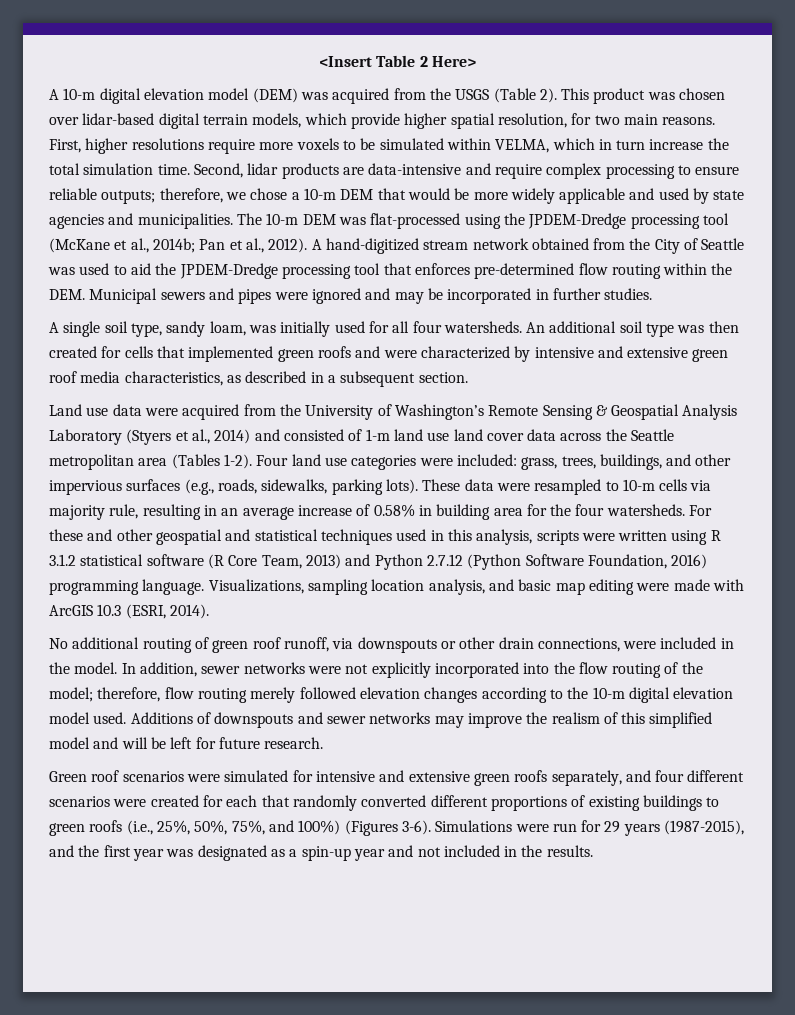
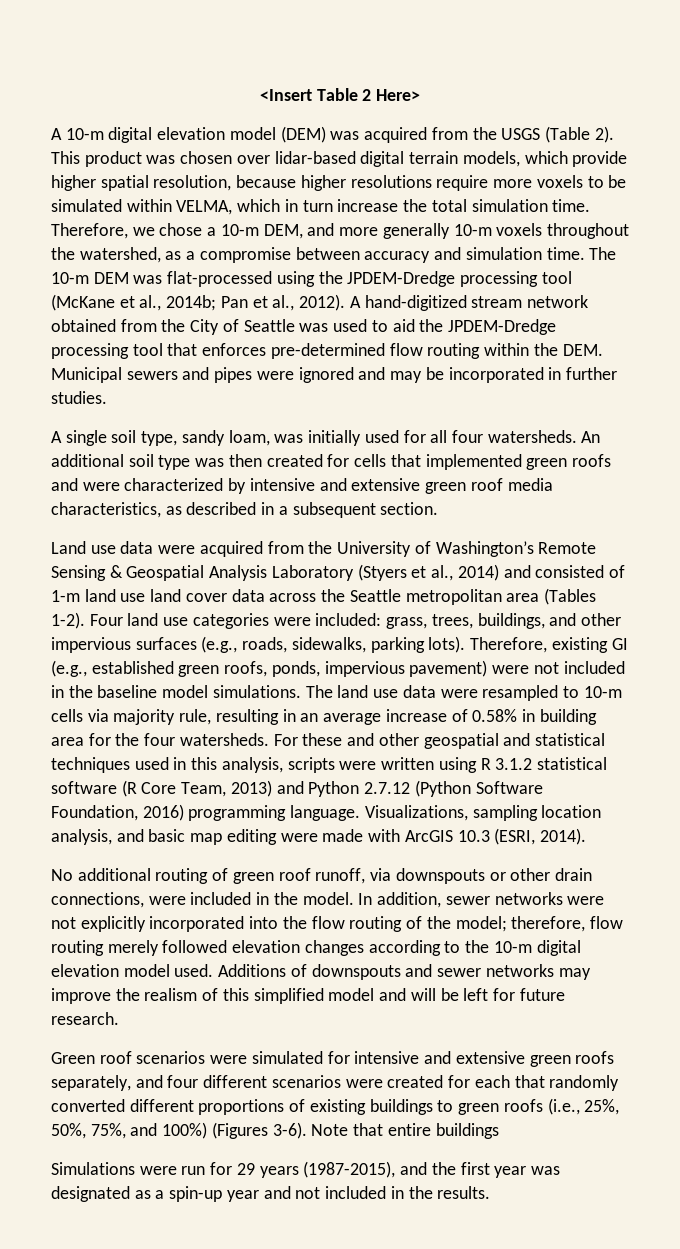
- This product was chosen over lidar-based digital terrain models, which provide higher spatial resolution, for two main reasons. First, higher resolutions require more voxels to be simulated within VELMA, which in turn increase the total simulation time.
+ This product was chosen over lidar-based digital terrain models, which provide higher spatial resolution, because higher resolutions require more voxels to be simulated within VELMA, which in turn increase the total simulation time.
- Second, lidar products are data-intensive and require complex processing to ensure reliable outputs; therefore, we chose a 10-m DEM that would be more widely applicable and used by state agencies and municipalities.
+ Therefore, we chose a 10-m DEM, and more generally 10-m voxels throughout the watershed, as a compromise between accuracy and simulation time.
- These data were resampled to 10-m cells via majority rule, resulting in an average increase of 0.58% in building area for the four watersheds.
+ Therefore, existing GI (e.g., established green roofs, ponds, impervious pavement) were not included in the baseline model simulations. The land use data were resampled to 10-m cells via majority rule, resulting in an average increase of 0.58% in building area for the four watersheds.
- Green roof scenarios were simulated for intensive and extensive green roofs separately, and four different scenarios were created for each that randomly converted different proportions of existing buildings to green roofs (i.e., 25%, 50%, 75%, and 100%) (Figures 3-6). Simulations were run for 29 years (1987-2015), and the first year was designated as a spin-up year and not included in the results.
+ Green roof scenarios were simulated for intensive and extensive green roofs separately, and four different scenarios were created for each that randomly converted different proportions of existing buildings to green roofs (i.e., 25%, 50%, 75%, and 100%) (Figures 3-6). Note that entire buildings
+ Simulations were run for 29 years (1987-2015), and the first year was designated as a spin-up year and not included in the results.

